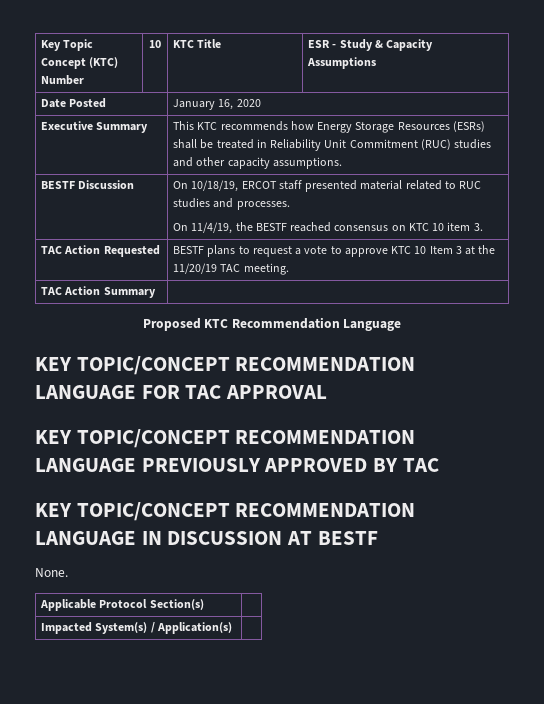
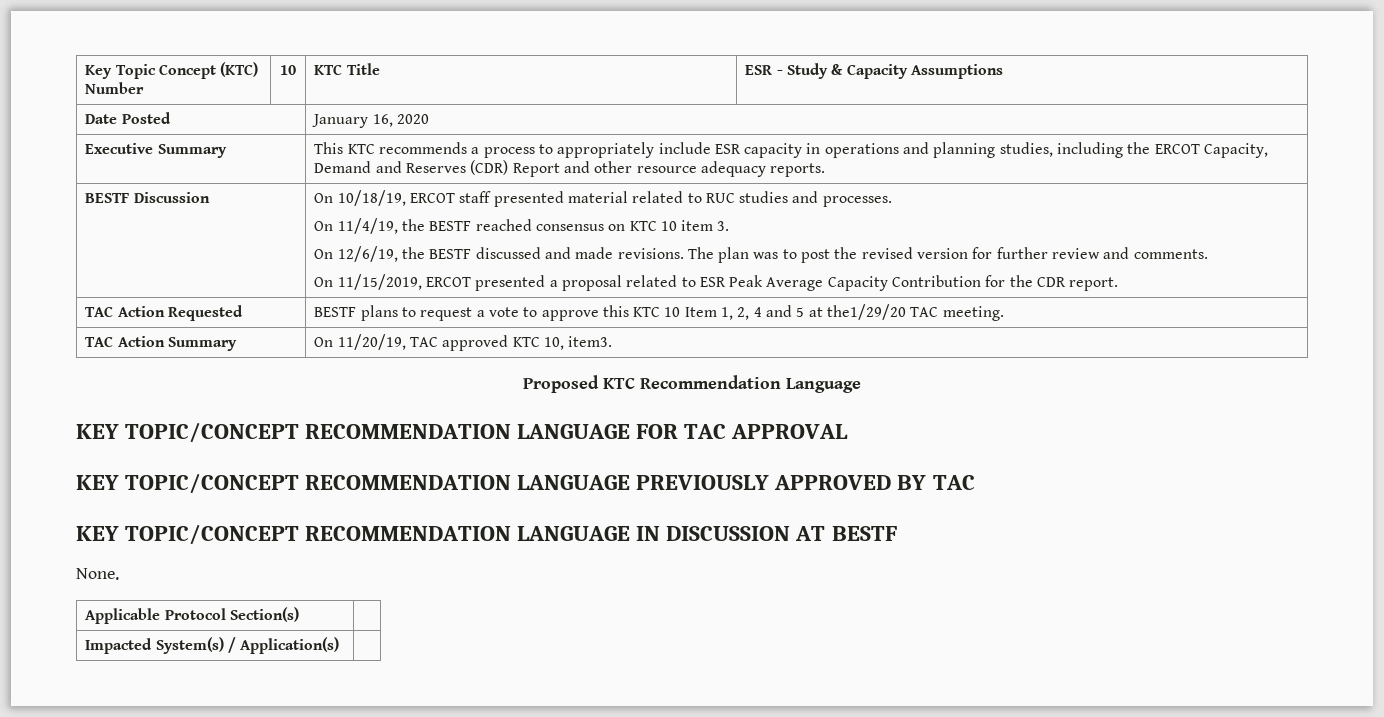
- Executive Summary | This KTC recommends how Energy Storage Resources (ESRs) shall be treated in Reliability Unit Commitment (RUC) studies and other capacity assumptions.
+ Executive Summary | This KTC recommends a process to appropriately include ESR capacity in operations and planning studies, including the ERCOT Capacity, Demand and Reserves (CDR) Report and other resource adequacy reports.
+ On 12/6/19, the BESTF discussed and made revisions. The plan was to post the revised version for further review and comments.
+ On 11/15/2019, ERCOT presented a proposal related to ESR Peak Average Capacity Contribution for the CDR report.
- TAC Action Requested | BESTF plans to request a vote to approve KTC 10 Item 3 at the 11/20/19 TAC meeting.
+ TAC Action Requested | BESTF plans to request a vote to approve this KTC 10 Item 1, 2, 4 and 5 at the1/29/20 TAC meeting.
- TAC Action Summary |
+ TAC Action Summary | On 11/20/19, TAC approved KTC 10, item3.

